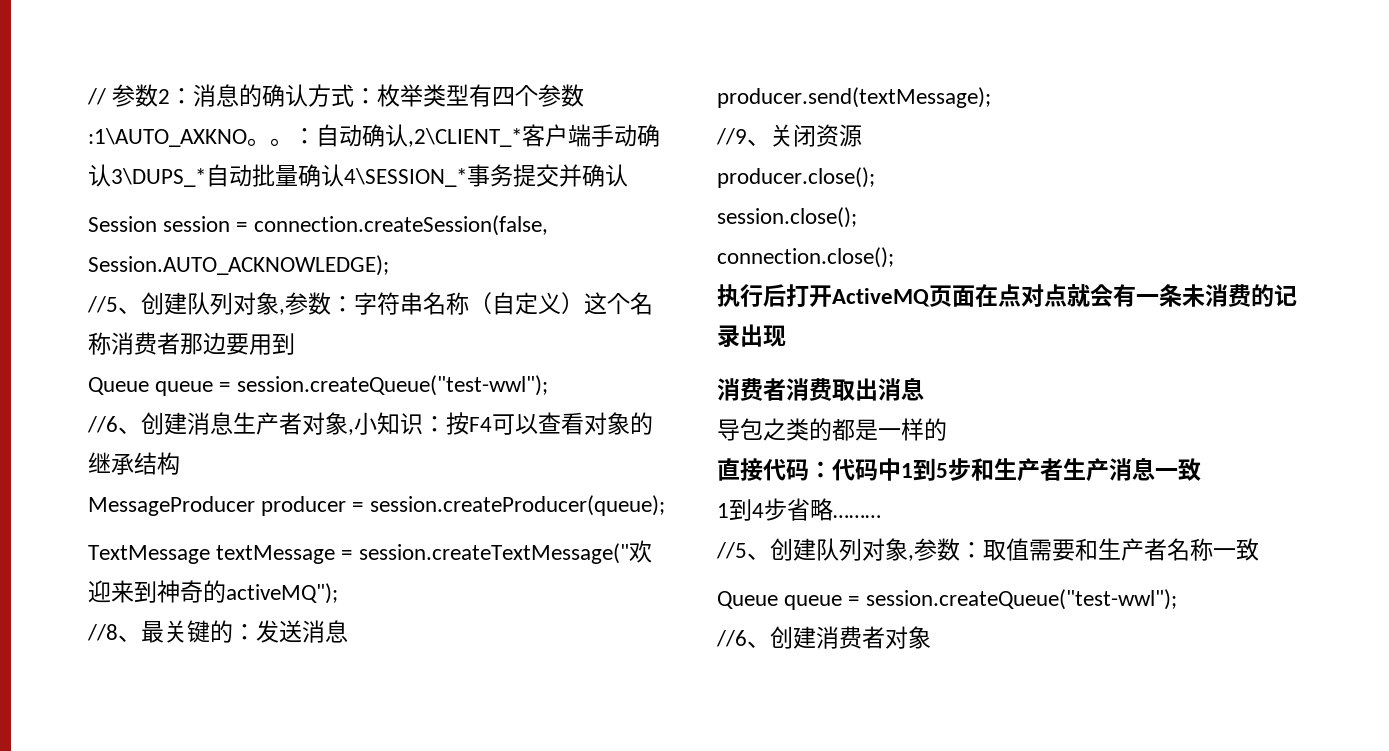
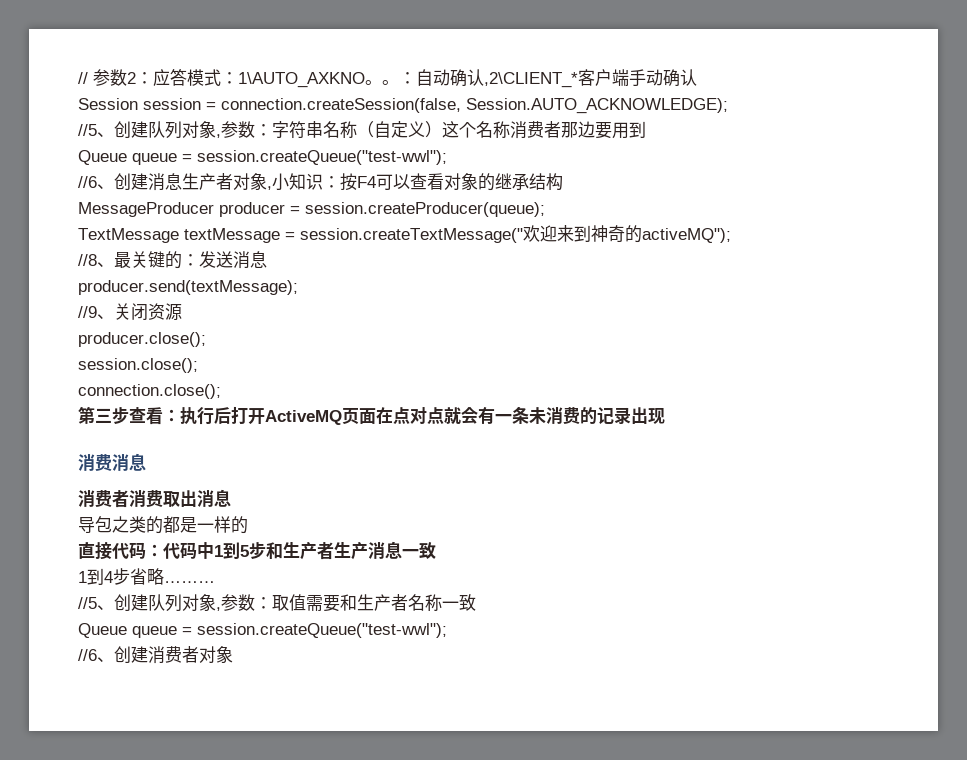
- // 参数2：消息的确认方式：枚举类型有四个参数:1\AUTO_AXKNO。
+ // 参数2：应答模式：1\AUTO_AXKNO。
- ：自动确认,2\CLIENT_*客户端手动确认3\DUPS_*自动批量确认4\SESSION_*事务提交并确认
+ ：自动确认,2\CLIENT_*客户端手动确认
- 执行后打开ActiveMQ页面在点对点就会有一条未消费的记录出现
+ 第三步查看：执行后打开ActiveMQ页面在点对点就会有一条未消费的记录出现
+ 消费消息

